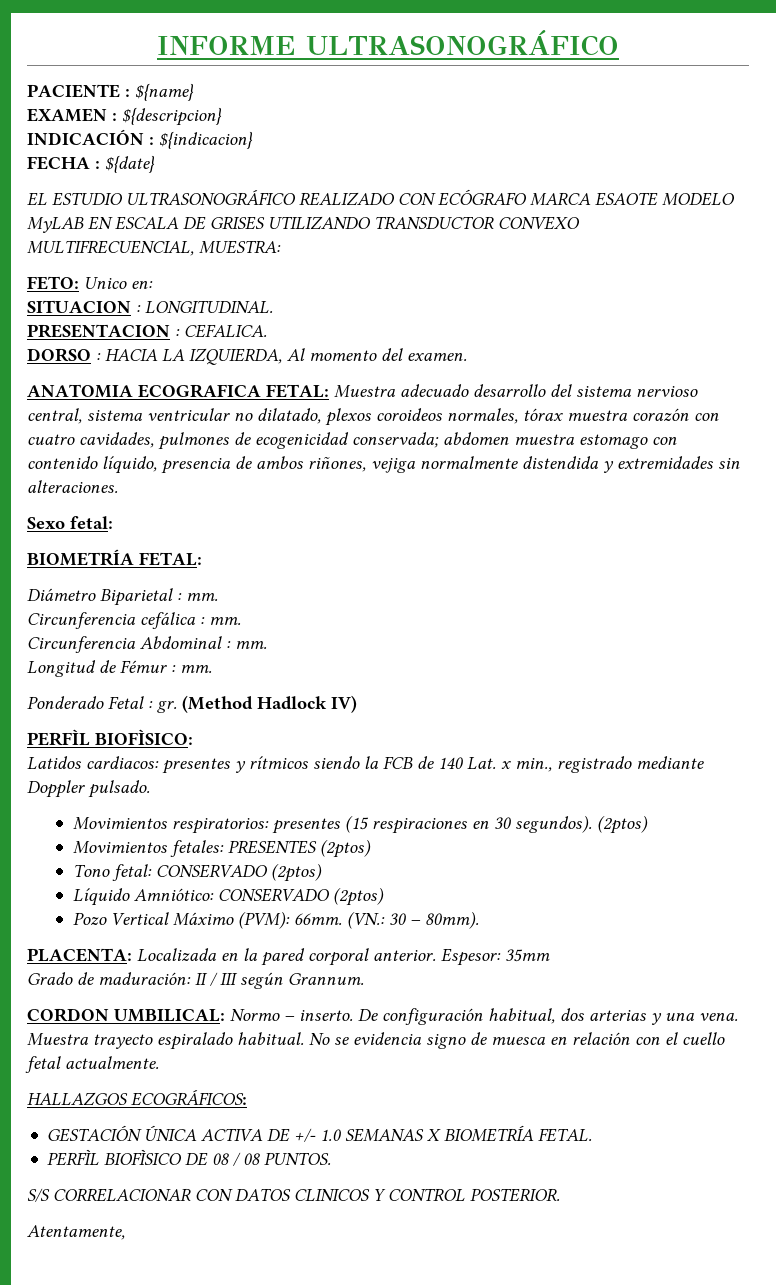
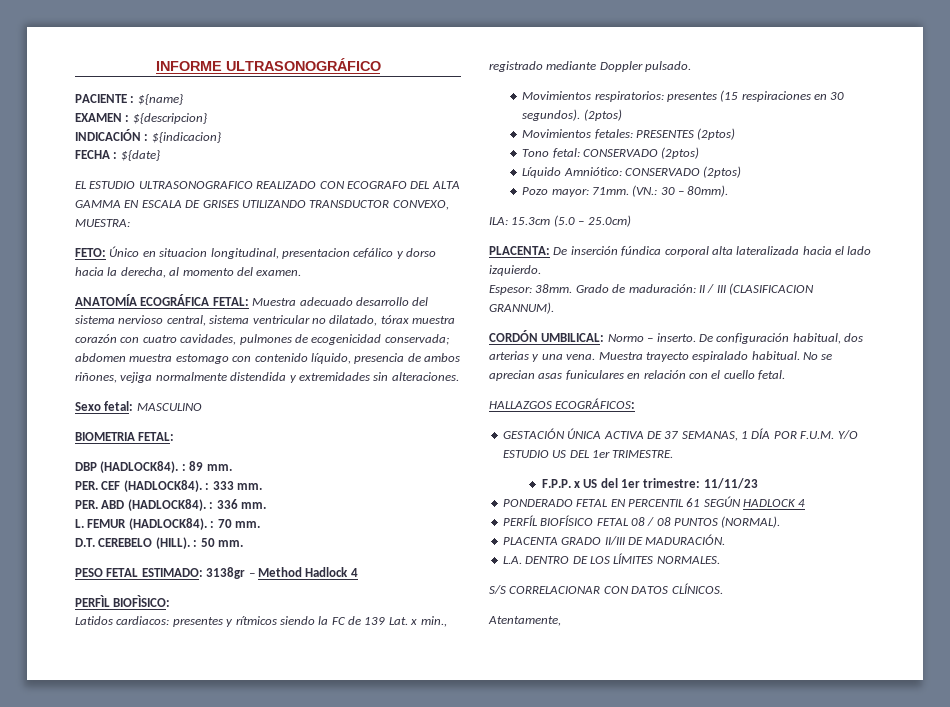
- EL ESTUDIO ULTRASONOGRÁFICO REALIZADO CON ECÓGRAFO MARCA ESAOTE MODELO MyLAB EN ESCALA DE GRISES UTILIZANDO TRANSDUCTOR CONVEXO MULTIFRECUENCIAL, MUESTRA:
+ EL ESTUDIO ULTRASONOGRAFICO REALIZADO CON ECOGRAFO DEL ALTA GAMMA EN ESCALA DE GRISES UTILIZANDO TRANSDUCTOR CONVEXO, MUESTRA:
- FETO: Unico en:
- SITUACION : LONGITUDINAL.
- PRESENTACION : CEFALICA.
- DORSO : HACIA LA IZQUIERDA, Al momento del examen.
+ FETO: Único en situacion longitudinal, presentacion cefálico y dorso hacia la derecha, al momento del examen.
- ANATOMIA ECOGRAFICA FETAL: Muestra adecuado desarrollo del sistema nervioso central, sistema ventricular no dilatado, plexos coroideos normales, tórax muestra corazón con cuatro cavidades, pulmones de ecogenicidad conservada; abdomen muestra estomago con contenido líquido, presencia de ambos riñones, vejiga normalmente distendida y extremidades sin alteraciones.
+ ANATOMÍA ECOGRÁFICA FETAL: Muestra adecuado desarrollo del sistema nervioso central, sistema ventricular no dilatado, tórax muestra corazón con cuatro cavidades, pulmones de ecogenicidad conservada; abdomen muestra estomago con contenido líquido, presencia de ambos riñones, vejiga normalmente distendida y extremidades sin alteraciones.
- Sexo fetal:
- BIOMETRÍA FETAL:
+ Sexo fetal: MASCULINO
+ BIOMETRIA FETAL:
- Diámetro Biparietal : mm.
- Circunferencia cefálica : mm.
- Circunferencia Abdominal : mm.
- Longitud de Fémur : mm.
- Ponderado Fetal : gr. (Method Hadlock IV)
+ DBP (HADLOCK84). : 89 mm.
+ PER. CEF (HADLOCK84). : 333 mm.
+ PER. ABD (HADLOCK84). : 336 mm.
+ L. FEMUR (HADLOCK84). : 70 mm.
+ D.T. CEREBELO (HILL). : 50 mm.
+ PESO FETAL ESTIMADO: 3138gr – Method Hadlock 4
- Latidos cardiacos: presentes y rítmicos siendo la FCB de 140 Lat. x min., registrado mediante Doppler pulsado.
+ Latidos cardiacos: presentes y rítmicos siendo la FC de 139 Lat. x min., registrado mediante Doppler pulsado.
- Pozo Vertical Máximo (PVM): 66mm.
+ Pozo mayor: 71mm.
- PLACENTA: Localizada en la pared corporal anterior. Espesor: 35mm
- Grado de maduración: II / III según Grannum.
- CORDON UMBILICAL: Normo – inserto.
+ ILA: 15.3cm (5.0 – 25.0cm)
+ PLACENTA: De inserción fúndica corporal alta lateralizada hacia el lado izquierdo.
+ Espesor: 38mm. Grado de maduración: II / III (CLASIFICACION GRANNUM).
+ CORDÓN UMBILICAL: Normo – inserto.
- No se evidencia signo de muesca en relación con el cuello fetal actualmente.
+ No se aprecian asas funiculares en relación con el cuello fetal.
- GESTACIÓN ÚNICA ACTIVA DE +/- 1.0 SEMANAS X BIOMETRÍA FETAL.
- PERFÌL BIOFÌSICO DE 08 / 08 PUNTOS.
+ GESTACIÓN ÚNICA ACTIVA DE 37 SEMANAS, 1 DÍA POR F.U.M. Y/O ESTUDIO US DEL 1er TRIMESTRE.
+ F.P.P. x US del 1er trimestre: 11/11/23
+ PONDERADO FETAL EN PERCENTIL 61 SEGÚN HADLOCK 4
+ PERFÍL BIOFÍSICO FETAL 08 / 08 PUNTOS (NORMAL).
+ PLACENTA GRADO II/III DE MADURACIÓN.
+ L.A. DENTRO DE LOS LÍMITES NORMALES.
- S/S CORRELACIONAR CON DATOS CLINICOS Y CONTROL POSTERIOR.
+ S/S CORRELACIONAR CON DATOS CLÍNICOS.

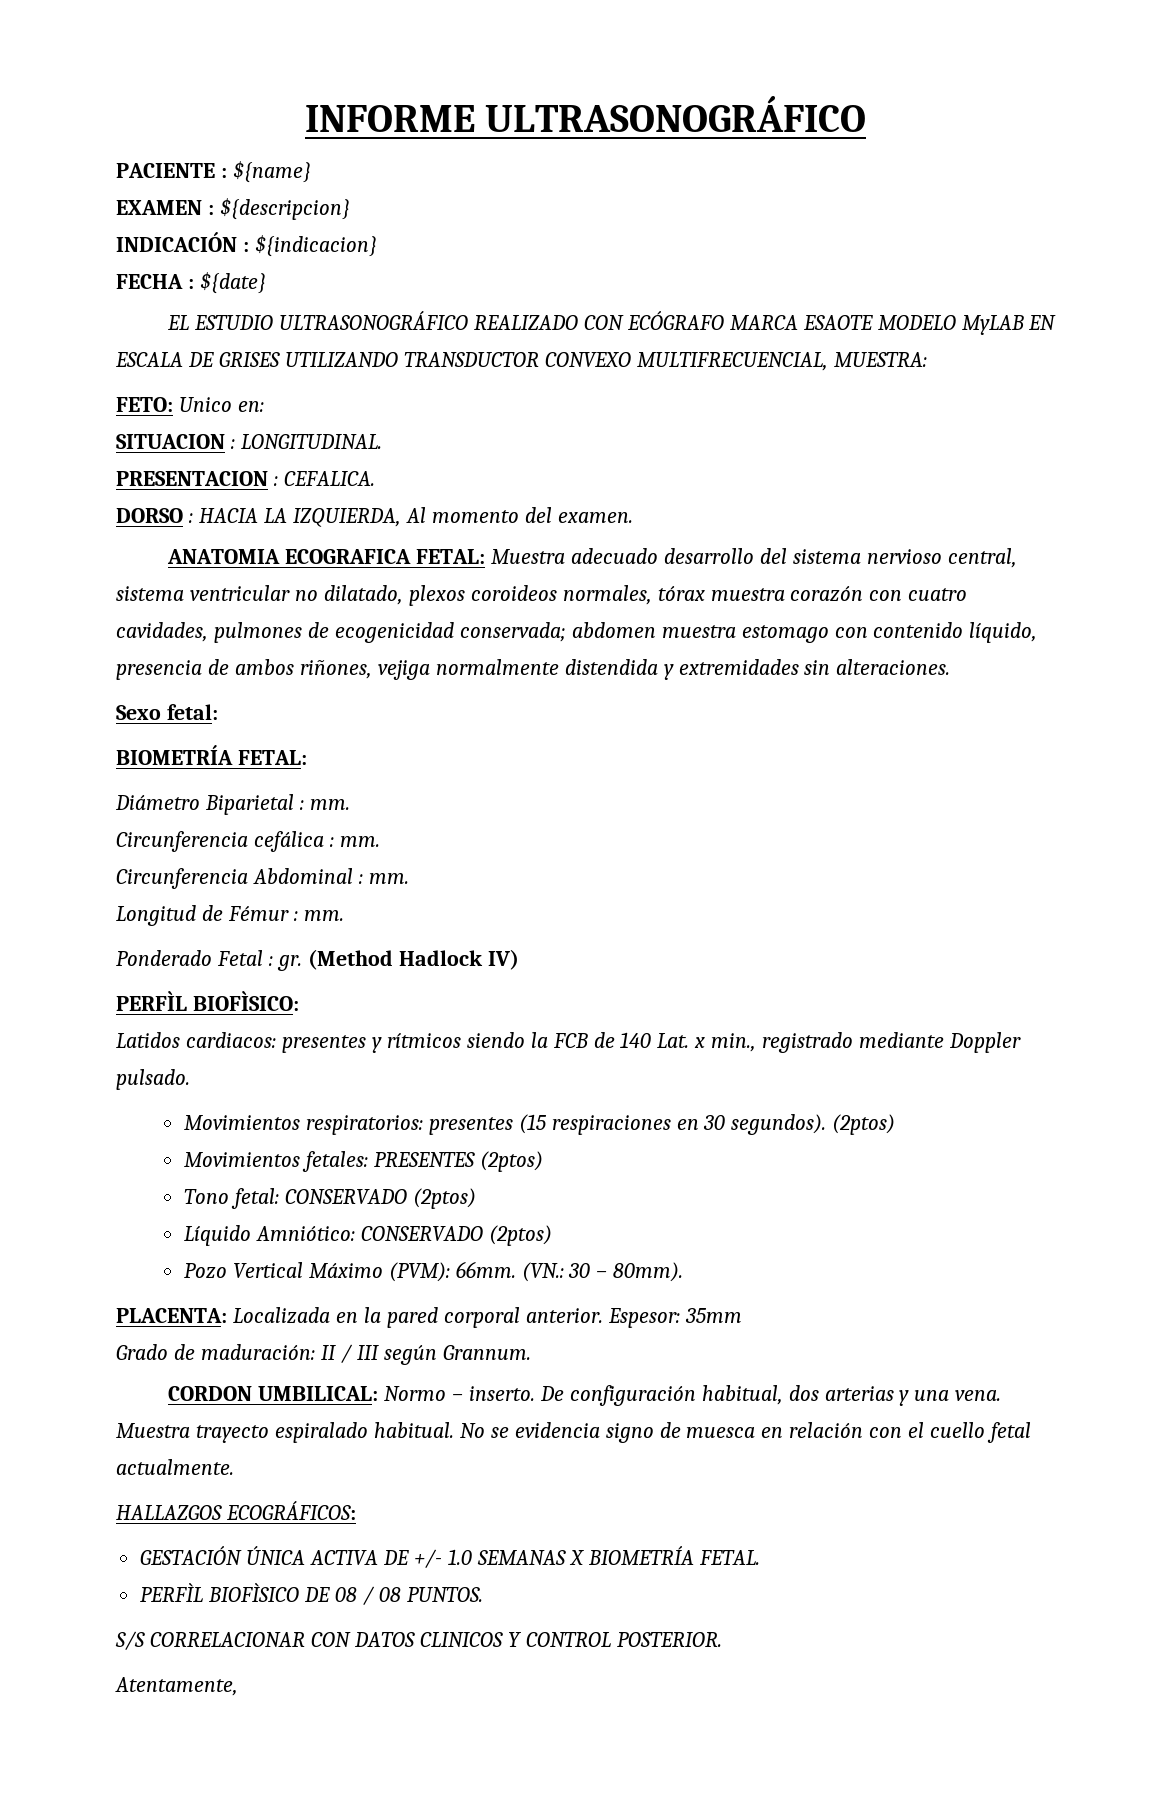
- EL ESTUDIO ULTRASONOGRAFICO REALIZADO CON ECOGRAFO DEL ALTA GAMMA EN ESCALA DE GRISES UTILIZANDO TRANSDUCTOR CONVEXO, MUESTRA:
+ EL ESTUDIO ULTRASONOGRÁFICO REALIZADO CON ECÓGRAFO MARCA ESAOTE MODELO MyLAB EN ESCALA DE GRISES UTILIZANDO TRANSDUCTOR CONVEXO MULTIFRECUENCIAL, MUESTRA:
- FETO: Único en situacion longitudinal, presentacion cefálico y dorso hacia la derecha, al momento del examen.
+ FETO: Unico en:
+ SITUACION : LONGITUDINAL.
+ PRESENTACION : CEFALICA.
+ DORSO : HACIA LA IZQUIERDA, Al momento del examen.
- ANATOMÍA ECOGRÁFICA FETAL: Muestra adecuado desarrollo del sistema nervioso central, sistema ventricular no dilatado, tórax muestra corazón con cuatro cavidades, pulmones de ecogenicidad conservada; abdomen muestra estomago con contenido líquido, presencia de ambos riñones, vejiga normalmente distendida y extremidades sin alteraciones.
+ ANATOMIA ECOGRAFICA FETAL: Muestra adecuado desarrollo del sistema nervioso central, sistema ventricular no dilatado, plexos coroideos normales, tórax muestra corazón con cuatro cavidades, pulmones de ecogenicidad conservada; abdomen muestra estomago con contenido líquido, presencia de ambos riñones, vejiga normalmente distendida y extremidades sin alteraciones.
- Sexo fetal: MASCULINO
- BIOMETRIA FETAL:
+ Sexo fetal:
+ BIOMETRÍA FETAL:
- DBP (HADLOCK84). : 89 mm.
- PER. CEF (HADLOCK84). : 333 mm.
- PER. ABD (HADLOCK84). : 336 mm.
- L. FEMUR (HADLOCK84). : 70 mm.
- D.T. CEREBELO (HILL). : 50 mm.
- PESO FETAL ESTIMADO: 3138gr – Method Hadlock 4
+ Diámetro Biparietal : mm.
+ Circunferencia cefálica : mm.
+ Circunferencia Abdominal : mm.
+ Longitud de Fémur : mm.
+ Ponderado Fetal : gr. (Method Hadlock IV)
- Latidos cardiacos: presentes y rítmicos siendo la FC de 139 Lat. x min., registrado mediante Doppler pulsado.
+ Latidos cardiacos: presentes y rítmicos siendo la FCB de 140 Lat. x min., registrado mediante Doppler pulsado.
- Pozo mayor: 71mm.
+ Pozo Vertical Máximo (PVM): 66mm.
- ILA: 15.3cm (5.0 – 25.0cm)
- PLACENTA: De inserción fúndica corporal alta lateralizada hacia el lado izquierdo.
- Espesor: 38mm. Grado de maduración: II / III (CLASIFICACION GRANNUM).
- CORDÓN UMBILICAL: Normo – inserto.
+ PLACENTA: Localizada en la pared corporal anterior. Espesor: 35mm
+ Grado de maduración: II / III según Grannum.
+ CORDON UMBILICAL: Normo – inserto.
- No se aprecian asas funiculares en relación con el cuello fetal.
+ No se evidencia signo de muesca en relación con el cuello fetal actualmente.
- GESTACIÓN ÚNICA ACTIVA DE 37 SEMANAS, 1 DÍA POR F.U.M. Y/O ESTUDIO US DEL 1er TRIMESTRE.
- F.P.P. x US del 1er trimestre: 11/11/23
- PONDERADO FETAL EN PERCENTIL 61 SEGÚN HADLOCK 4
- PERFÍL BIOFÍSICO FETAL 08 / 08 PUNTOS (NORMAL).
- PLACENTA GRADO II/III DE MADURACIÓN.
- L.A. DENTRO DE LOS LÍMITES NORMALES.
+ GESTACIÓN ÚNICA ACTIVA DE +/- 1.0 SEMANAS X BIOMETRÍA FETAL.
+ PERFÌL BIOFÌSICO DE 08 / 08 PUNTOS.
- S/S CORRELACIONAR CON DATOS CLÍNICOS.
+ S/S CORRELACIONAR CON DATOS CLINICOS Y CONTROL POSTERIOR.

